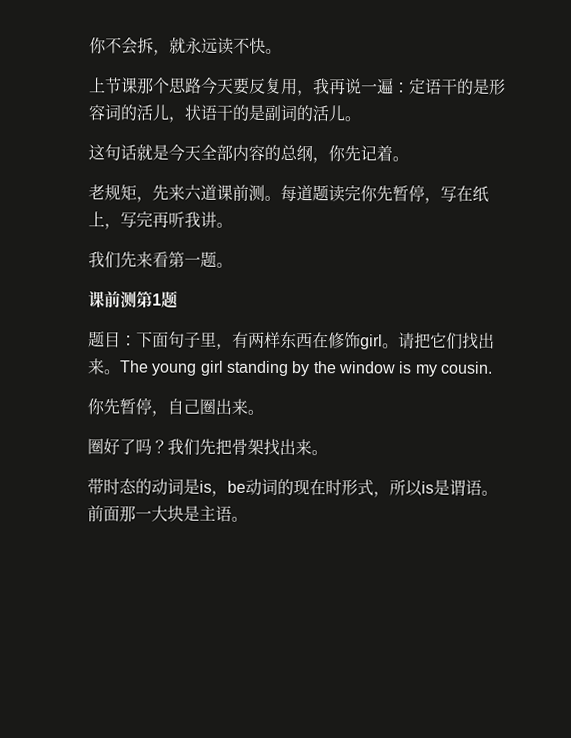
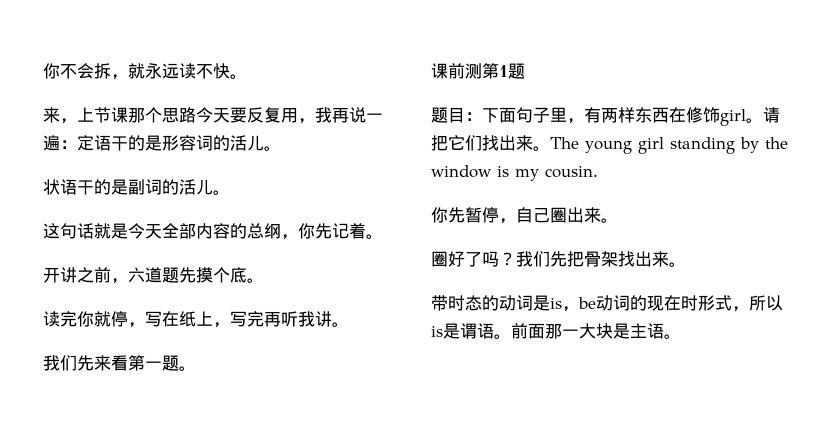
- 上节课那个思路今天要反复用，我再说一遍：定语干的是形容词的活儿，状语干的是副词的活儿。
+ 来，上节课那个思路今天要反复用，我再说一遍：定语干的是形容词的活儿。
+ 状语干的是副词的活儿。
- 老规矩，先来六道课前测。每道题读完你先暂停，写在纸上，写完再听我讲。
+ 开讲之前，六道题先摸个底。
+ 读完你就停，写在纸上，写完再听我讲。

